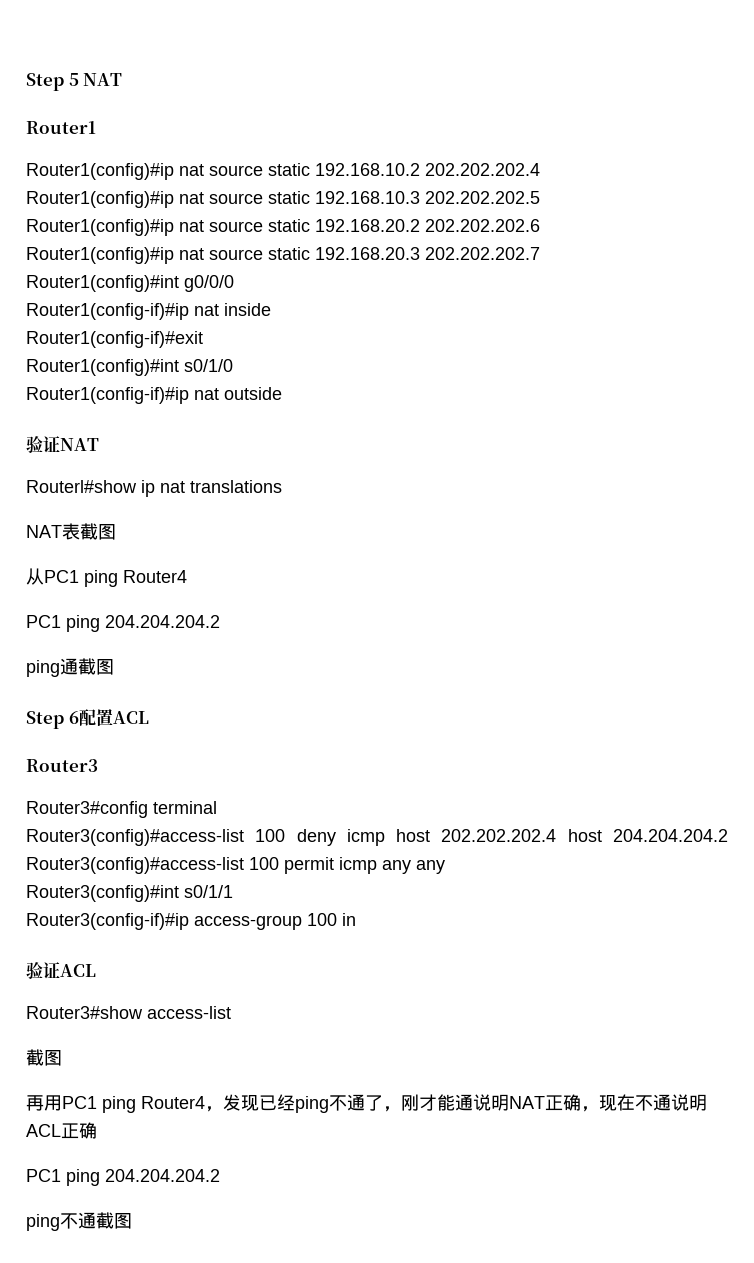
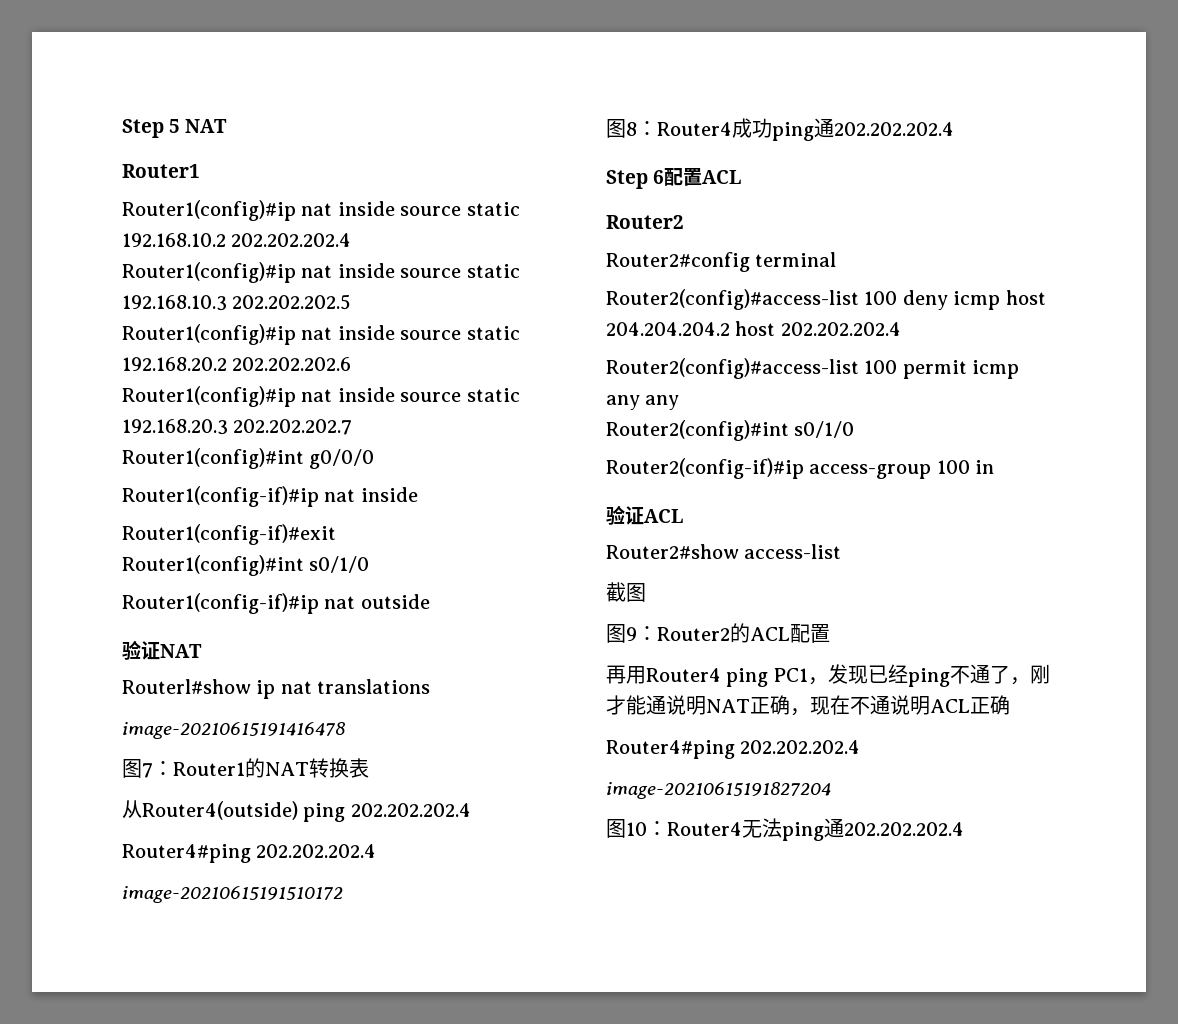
- Router1(config)#ip nat source static 192.168.10.2 202.202.202.4
+ Router1(config)#ip nat inside source static 192.168.10.2 202.202.202.4
- Router1(config)#ip nat source static 192.168.10.3 202.202.202.5
+ Router1(config)#ip nat inside source static 192.168.10.3 202.202.202.5
- Router1(config)#ip nat source static 192.168.20.2 202.202.202.6
+ Router1(config)#ip nat inside source static 192.168.20.2 202.202.202.6
- Router1(config)#ip nat source static 192.168.20.3 202.202.202.7
+ Router1(config)#ip nat inside source static 192.168.20.3 202.202.202.7
- NAT表截图
+ image-20210615191416478
+ 图7：Router1的NAT转换表
- 从PC1 ping Router4
- PC1 ping 204.204.204.2
- ping通截图
+ 从Router4(outside) ping 202.202.202.4
+ Router4#ping 202.202.202.4
+ image-20210615191510172
+ 图8：Router4成功ping通202.202.202.4
  Step 6配置ACL
- Router3
- Router3#config terminal
+ Router2
+ Router2#config terminal
- Router3(config)#access-list 100 deny icmp host 202.202.202.4 host 204.204.204.2 Router3(config)#access-list 100 permit icmp any any
+ Router2(config)#access-list 100 deny icmp host 204.204.204.2 host 202.202.202.4
+ Router2(config)#access-list 100 permit icmp any any
- Router3(config)#int s0/1/1
- Router3(config-if)#ip access-group 100 in
+ Router2(config)#int s0/1/0
+ Router2(config-if)#ip access-group 100 in
- Router3#show access-list
+ Router2#show access-list
- 再用PC1 ping Router4，发现已经ping不通了，刚才能通说明NAT正确，现在不通说明ACL正确
- PC1 ping 204.204.204.2
- ping不通截图
+ 图9：Router2的ACL配置
+ 再用Router4 ping PC1，发现已经ping不通了，刚才能通说明NAT正确，现在不通说明ACL正确
+ Router4#ping 202.202.202.4
+ image-20210615191827204
+ 图10：Router4无法ping通202.202.202.4

